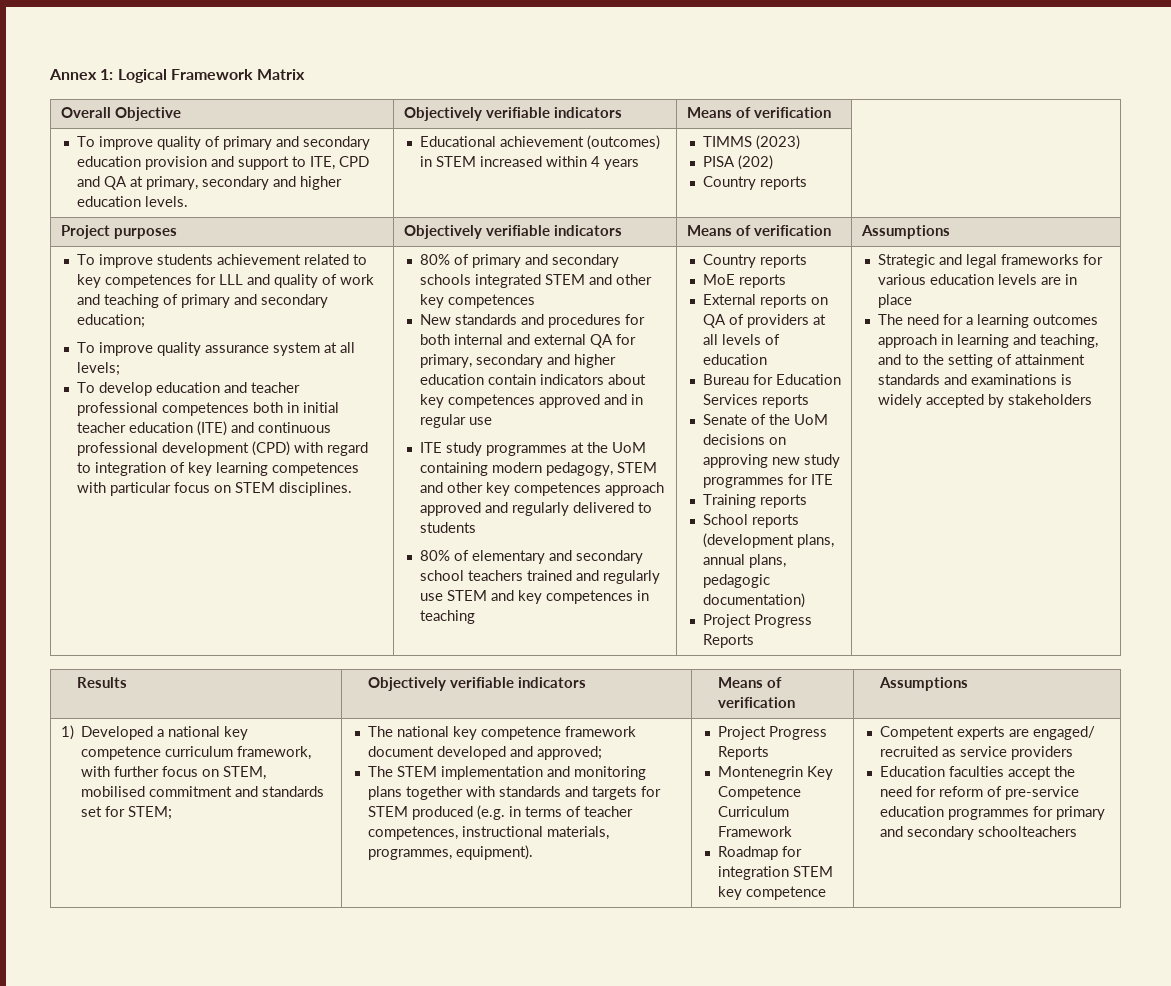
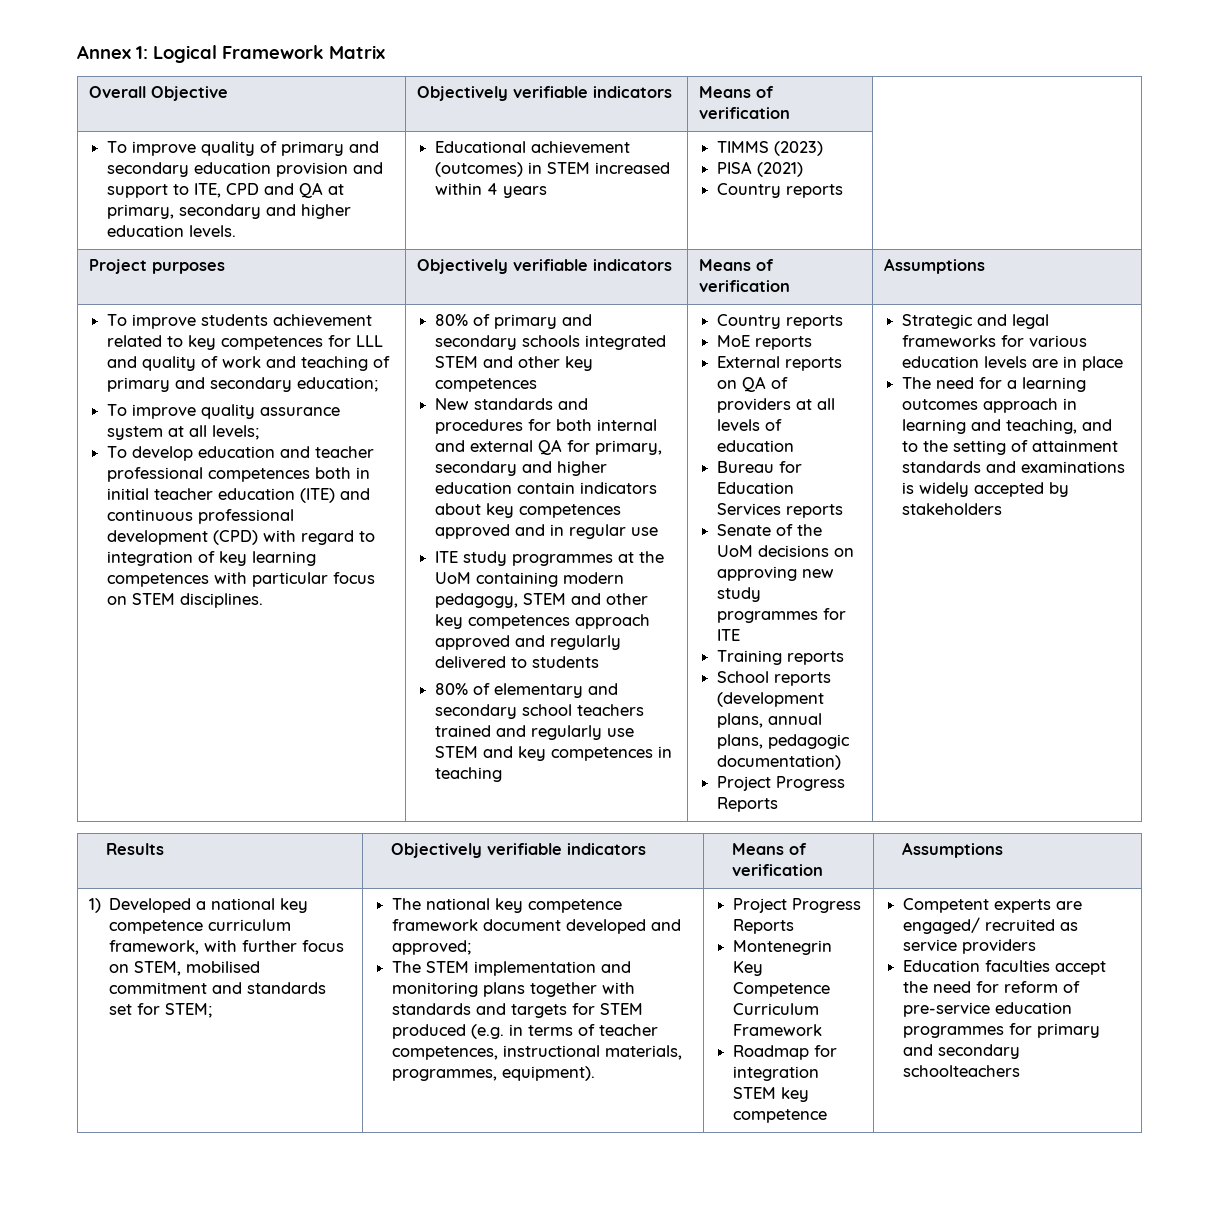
  To improve quality of primary and secondary education provision and support to ITE, CPD and QA at primary, secondary and higher education levels. | Educational achievement (outcomes) in STEM increased within 4 years | TIMMS (2023)
- PISA (202)
+ PISA (2021)

